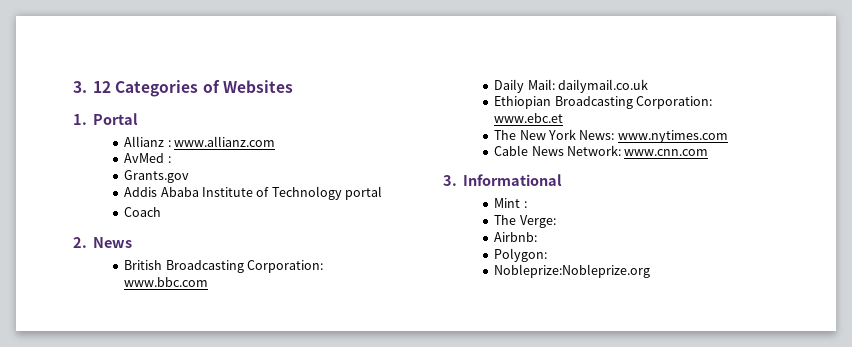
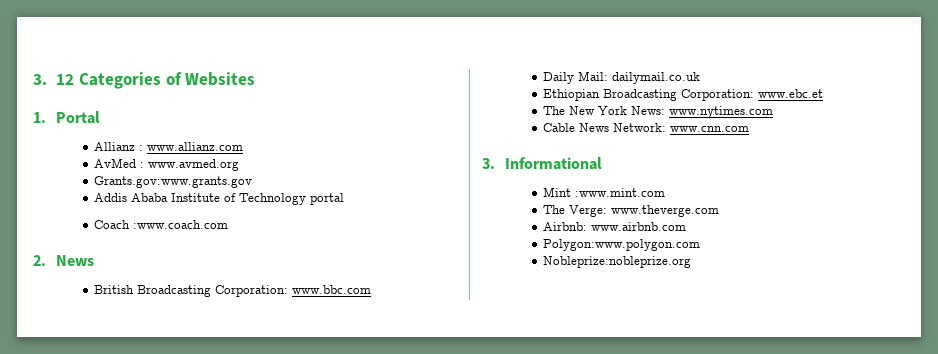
- AvMed :
- Grants.gov
+ AvMed : www.avmed.org
+ Grants.gov:www.grants.gov
- Coach
+ Coach :www.coach.com
- Mint :
+ Mint :www.mint.com
- The Verge:
+ The Verge: www.theverge.com
- Airbnb:
- Polygon:
- Nobleprize:Nobleprize.org
+ Airbnb: www.airbnb.com
+ Polygon:www.polygon.com
+ Nobleprize:nobleprize.org

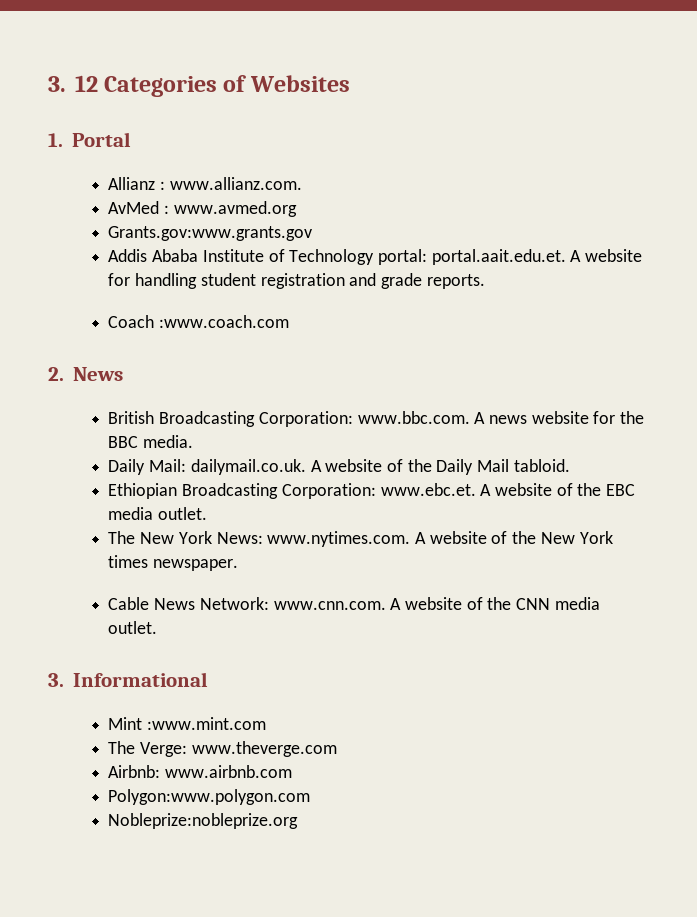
- Allianz : www.allianz.com
+ Allianz : www.allianz.com.
- Addis Ababa Institute of Technology portal
+ Addis Ababa Institute of Technology portal: portal.aait.edu.et. A website for handling student registration and grade reports.
- British Broadcasting Corporation: www.bbc.com
- Daily Mail: dailymail.co.uk
- Ethiopian Broadcasting Corporation: www.ebc.et
- The New York News: www.nytimes.com
- Cable News Network: www.cnn.com
+ British Broadcasting Corporation: www.bbc.com. A news website for the BBC media.
+ Daily Mail: dailymail.co.uk. A website of the Daily Mail tabloid.
+ Ethiopian Broadcasting Corporation: www.ebc.et. A website of the EBC media outlet.
+ The New York News: www.nytimes.com. A website of the New York times newspaper.
+ Cable News Network: www.cnn.com. A website of the CNN media outlet.

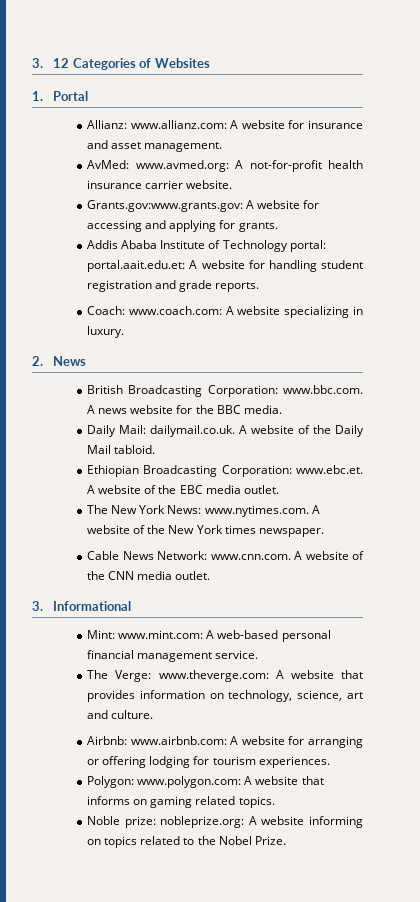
- Allianz : www.allianz.com.
- AvMed : www.avmed.org
- Grants.gov:www.grants.gov
+ Allianz: www.allianz.com: A website for insurance and asset management.
+ AvMed: www.avmed.org: A not-for-profit health insurance carrier website.
+ Grants.gov:www.grants.gov: A website for accessing and applying for grants.
- Addis Ababa Institute of Technology portal: portal.aait.edu.et. A website for handling student registration and grade reports.
+ Addis Ababa Institute of Technology portal: portal.aait.edu.et: A website for handling student registration and grade reports.
- Coach :www.coach.com
+ Coach: www.coach.com: A website specializing in luxury.
- Mint :www.mint.com
- The Verge: www.theverge.com
- Airbnb: www.airbnb.com
- Polygon:www.polygon.com
- Nobleprize:nobleprize.org
+ Mint: www.mint.com: A web-based personal financial management service.
+ The Verge: www.theverge.com: A website that provides information on technology, science, art and culture.
+ Airbnb: www.airbnb.com: A website for arranging or offering lodging for tourism experiences.
+ Polygon: www.polygon.com: A website that informs on gaming related topics.
+ Noble prize: nobleprize.org: A website informing on topics related to the Nobel Prize.

